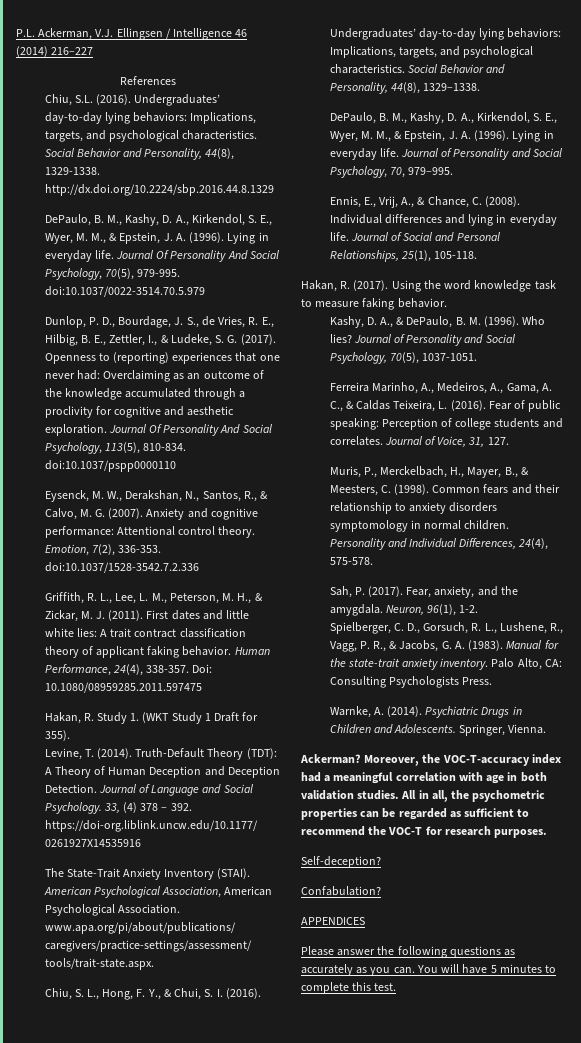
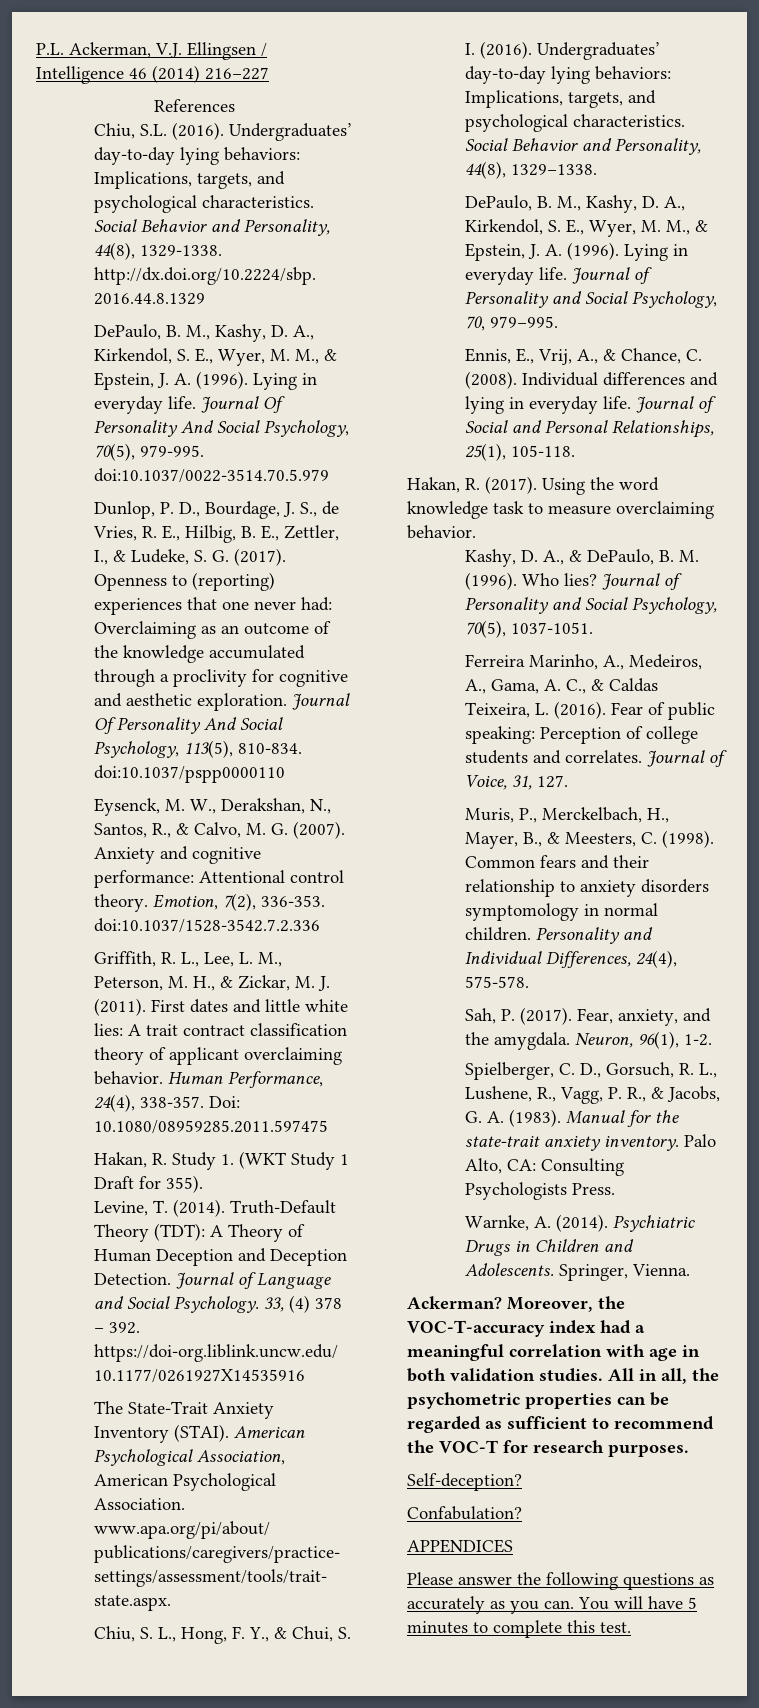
- First dates and little white lies: A trait contract classification theory of applicant faking behavior.
+ First dates and little white lies: A trait contract classification theory of applicant overclaiming behavior.
- Using the word knowledge task to measure faking behavior.
+ Using the word knowledge task to measure overclaiming behavior.

